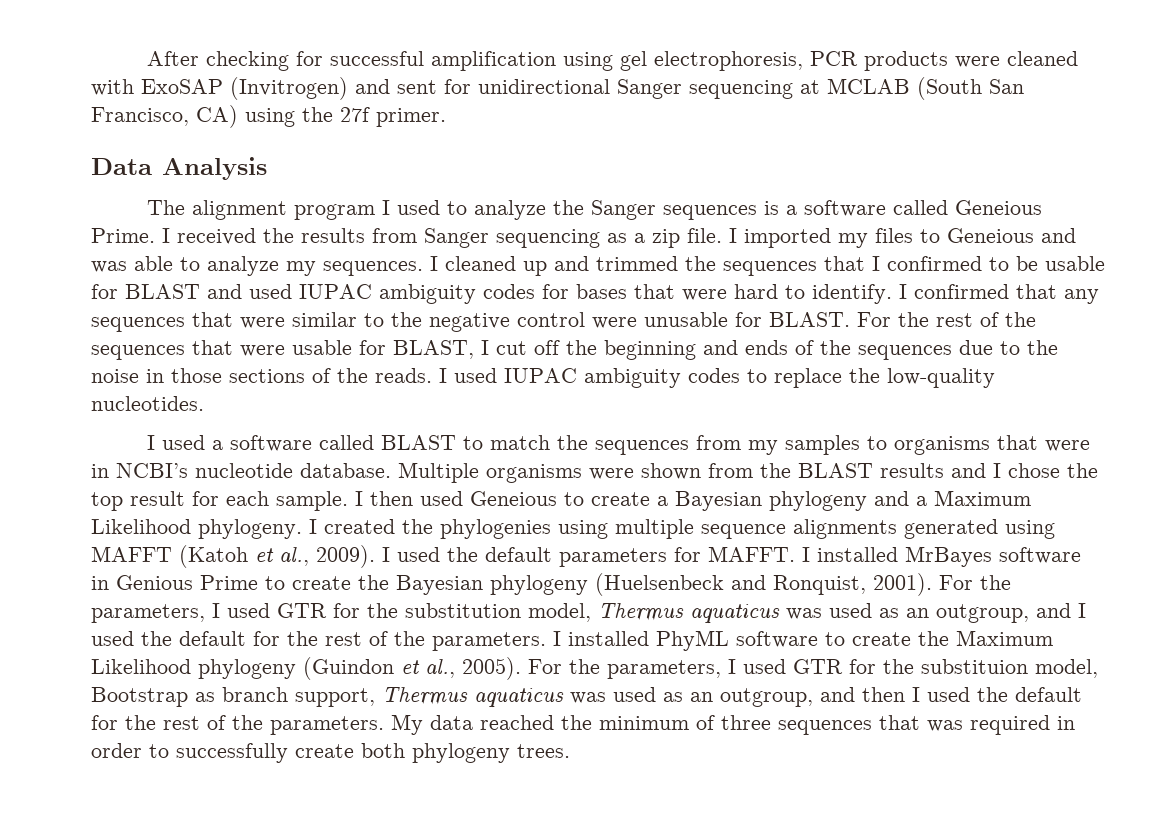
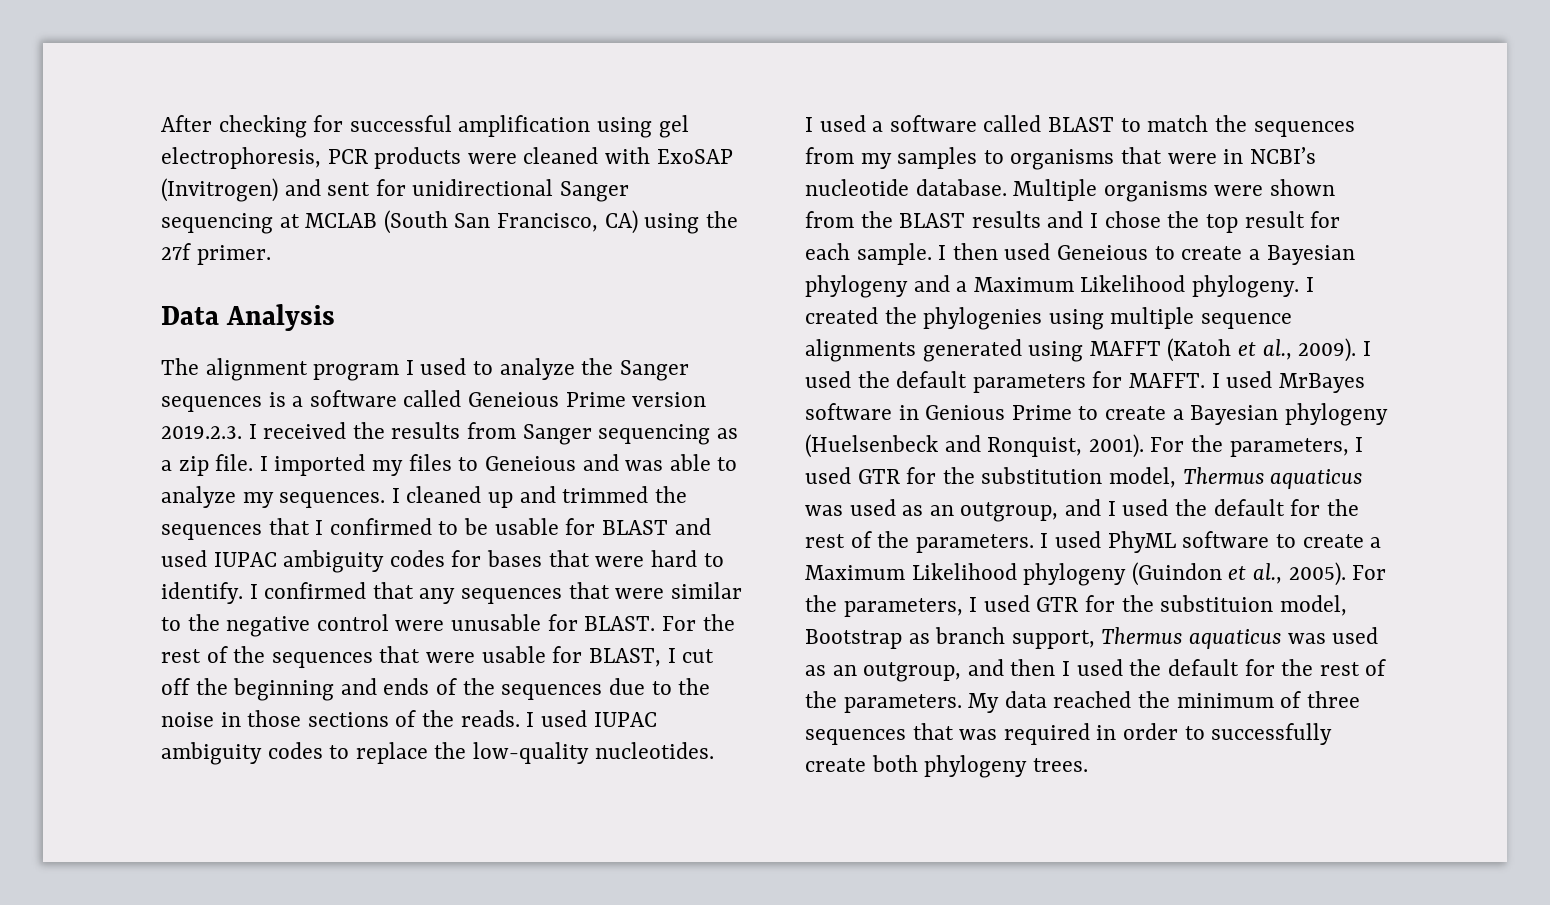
- The alignment program I used to analyze the Sanger sequences is a software called Geneious Prime. I received the results from Sanger sequencing as a zip file.
+ The alignment program I used to analyze the Sanger sequences is a software called Geneious Prime version 2019.2.3. I received the results from Sanger sequencing as a zip file.
- I installed MrBayes software in Genious Prime to create the Bayesian phylogeny (Huelsenbeck and Ronquist, 2001).
+ I used MrBayes software in Genious Prime to create a Bayesian phylogeny (Huelsenbeck and Ronquist, 2001).
- I installed PhyML software to create the Maximum Likelihood phylogeny (Guindon et al., 2005).
+ I used PhyML software to create a Maximum Likelihood phylogeny (Guindon et al., 2005).

